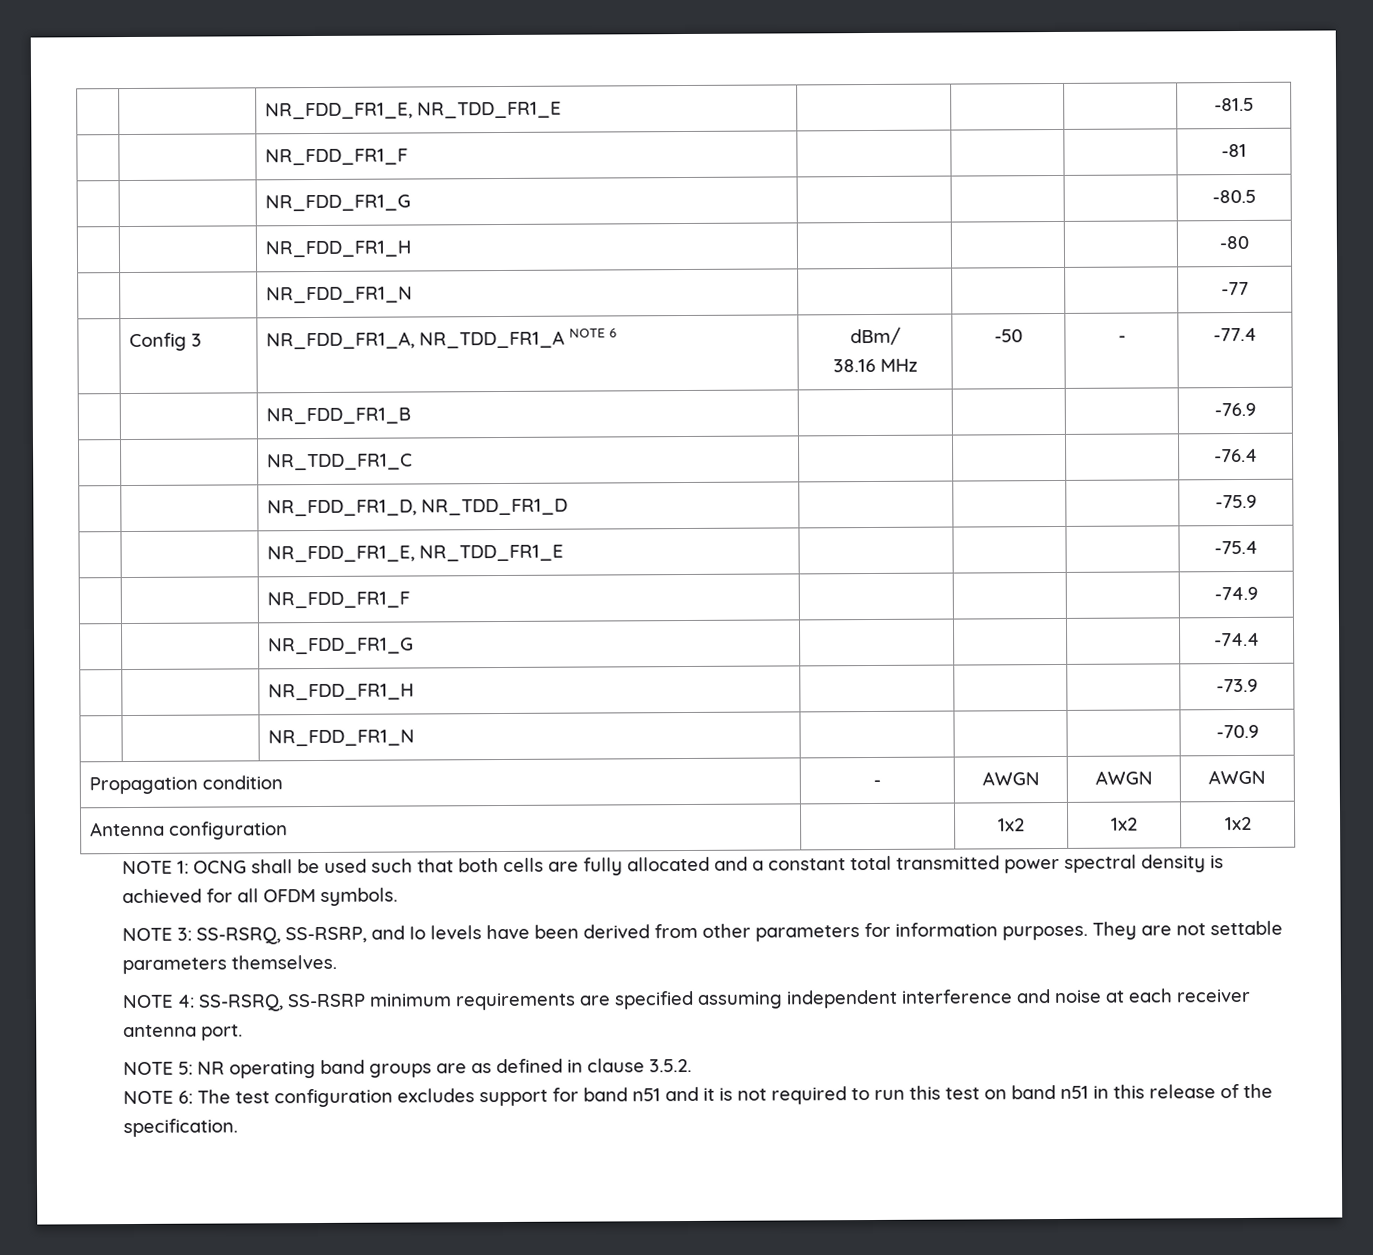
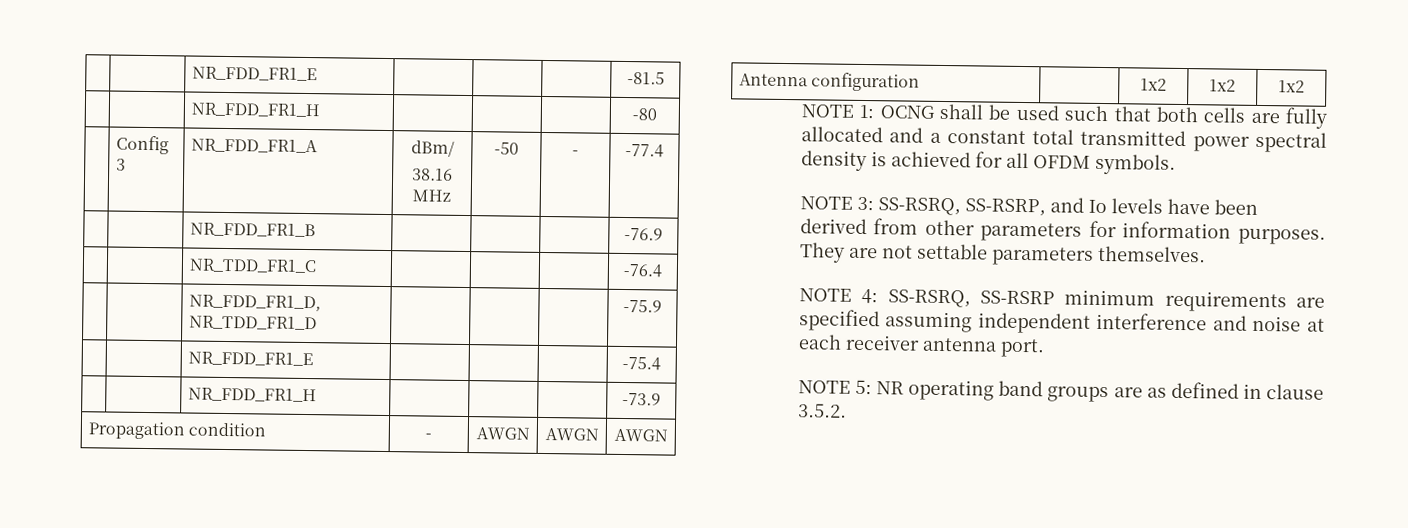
- | | NR_FDD_FR1_E, NR_TDD_FR1_E | | | | -81.5
+ | | NR_FDD_FR1_E | | | | -81.5
- | | NR_FDD_FR1_F | | | | -81
- | | NR_FDD_FR1_G | | | | -80.5
- | | NR_FDD_FR1_N | | | | -77
- | Config 3 | NR_FDD_FR1_A, NR_TDD_FR1_A NOTE 6 | dBm/
+ | Config 3 | NR_FDD_FR1_A | dBm/
- | | NR_FDD_FR1_E, NR_TDD_FR1_E | | | | -75.4
+ | | NR_FDD_FR1_E | | | | -75.4
- | | NR_FDD_FR1_F | | | | -74.9
- | | NR_FDD_FR1_G | | | | -74.4
- | | NR_FDD_FR1_N | | | | -70.9
- NOTE 6: The test configuration excludes support for band n51 and it is not required to run this test on band n51 in this release of the specification.

